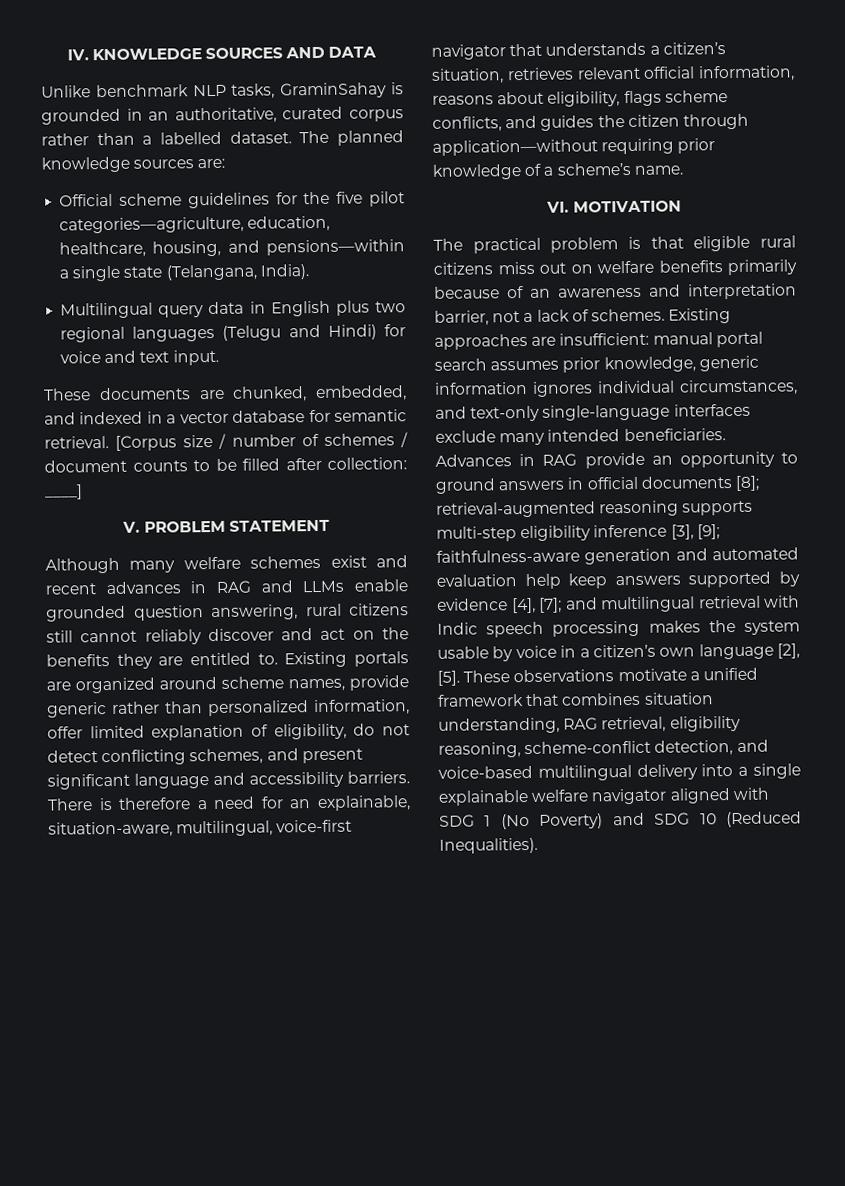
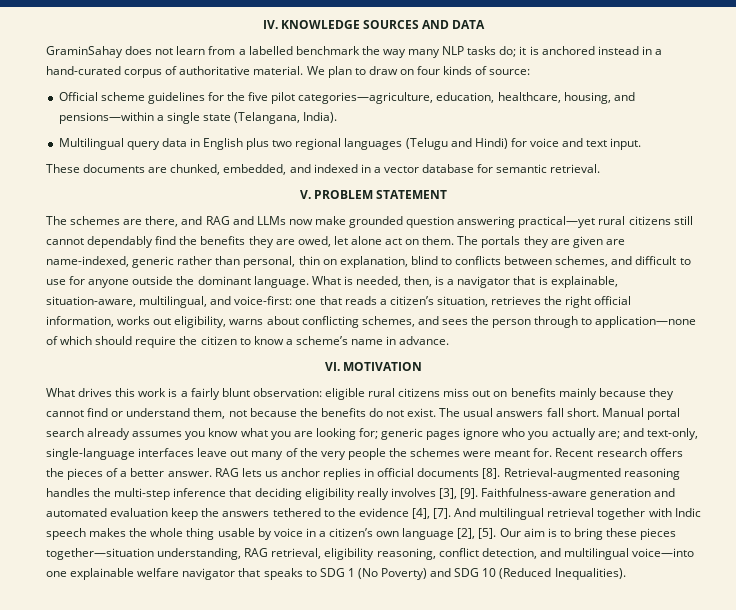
- Unlike benchmark NLP tasks, GraminSahay is grounded in an authoritative, curated corpus rather than a labelled dataset. The planned knowledge sources are:
+ GraminSahay does not learn from a labelled benchmark the way many NLP tasks do; it is anchored instead in a hand-curated corpus of authoritative material. We plan to draw on four kinds of source:
- These documents are chunked, embedded, and indexed in a vector database for semantic retrieval. [Corpus size / number of schemes / document counts to be filled after collection: ____]
+ These documents are chunked, embedded, and indexed in a vector database for semantic retrieval.
  V. PROBLEM STATEMENT
- Although many welfare schemes exist and recent advances in RAG and LLMs enable grounded question answering, rural citizens still cannot reliably discover and act on the benefits they are entitled to. Existing portals are organized around scheme names, provide generic rather than personalized information, offer limited explanation of eligibility, do not detect conflicting schemes, and present significant language and accessibility barriers. There is therefore a need for an explainable, situation-aware, multilingual, voice-first navigator that understands a citizen’s situation, retrieves relevant official information, reasons about eligibility, flags scheme conflicts, and guides the citizen through application—without requiring prior knowledge of a scheme’s name.
+ The schemes are there, and RAG and LLMs now make grounded question answering practical—yet rural citizens still cannot dependably find the benefits they are owed, let alone act on them. The portals they are given are name-indexed, generic rather than personal, thin on explanation, blind to conflicts between schemes, and difficult to use for anyone outside the dominant language. What is needed, then, is a navigator that is explainable, situation-aware, multilingual, and voice-first: one that reads a citizen’s situation, retrieves the right official information, works out eligibility, warns about conflicting schemes, and sees the person through to application—none of which should require the citizen to know a scheme’s name in advance.
  VI. MOTIVATION
- The practical problem is that eligible rural citizens miss out on welfare benefits primarily because of an awareness and interpretation barrier, not a lack of schemes. Existing approaches are insufficient: manual portal search assumes prior knowledge, generic information ignores individual circumstances, and text-only single-language interfaces exclude many intended beneficiaries. Advances in RAG provide an opportunity to ground answers in official documents [8]; retrieval-augmented reasoning supports multi-step eligibility inference [3], [9]; faithfulness-aware generation and automated evaluation help keep answers supported by evidence [4], [7]; and multilingual retrieval with Indic speech processing makes the system usable by voice in a citizen’s own language [2], [5].
+ What drives this work is a fairly blunt observation: eligible rural citizens miss out on benefits mainly because they cannot find or understand them, not because the benefits do not exist. The usual answers fall short. Manual portal search already assumes you know what you are looking for; generic pages ignore who you actually are; and text-only, single-language interfaces leave out many of the very people the schemes were meant for. Recent research offers the pieces of a better answer. RAG lets us anchor replies in official documents [8]. Retrieval-augmented reasoning handles the multi-step inference that deciding eligibility really involves [3], [9]. Faithfulness-aware generation and automated evaluation keep the answers tethered to the evidence [4], [7]. And multilingual retrieval together with Indic speech makes the whole thing usable by voice in a citizen’s own language [2], [5].
- These observations motivate a unified framework that combines situation understanding, RAG retrieval, eligibility reasoning, scheme-conflict detection, and voice-based multilingual delivery into a single explainable welfare navigator aligned with SDG 1 (No Poverty) and SDG 10 (Reduced Inequalities).
+ Our aim is to bring these pieces together—situation understanding, RAG retrieval, eligibility reasoning, conflict detection, and multilingual voice—into one explainable welfare navigator that speaks to SDG 1 (No Poverty) and SDG 10 (Reduced Inequalities).

